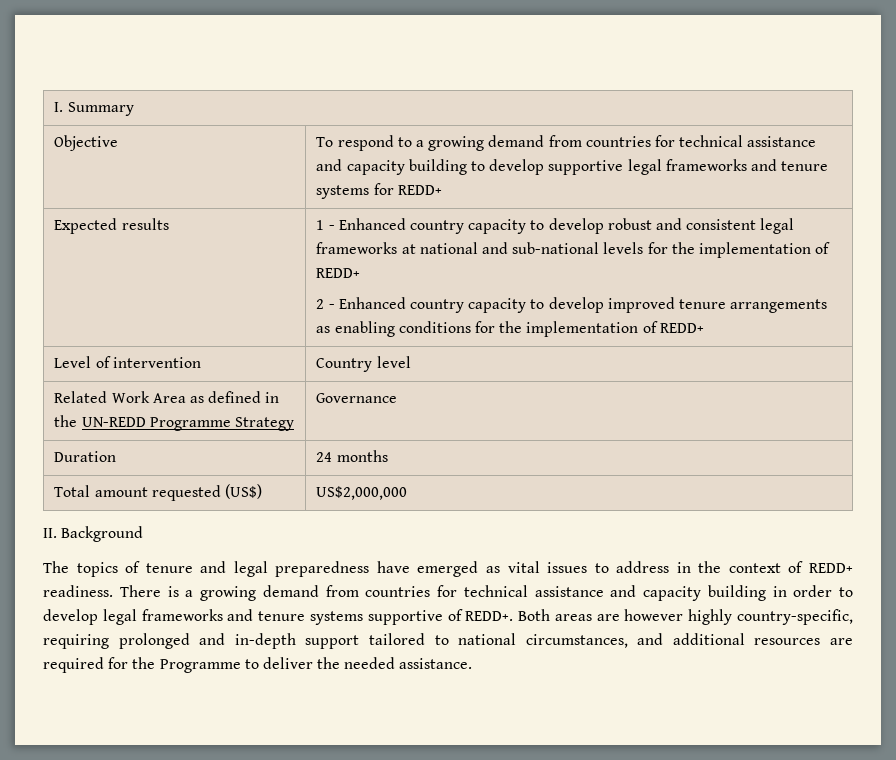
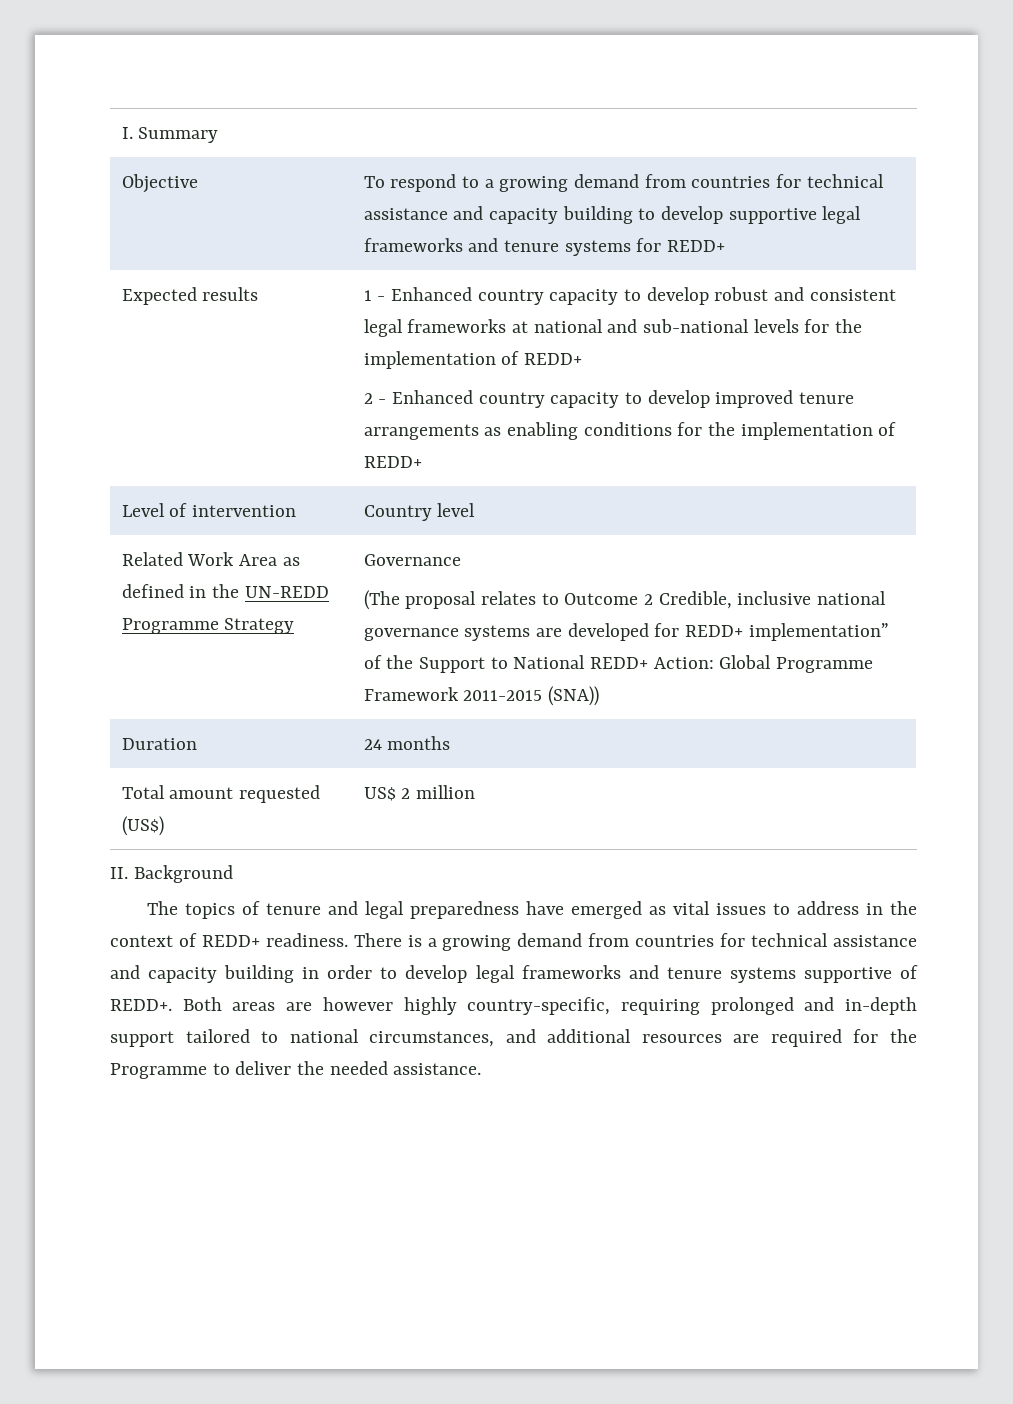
  Related Work Area as defined in the UN-REDD Programme Strategy | Governance
+ (The proposal relates to Outcome 2 Credible, inclusive national governance systems are developed for REDD+ implementation” of the Support to National REDD+ Action: Global Programme Framework 2011-2015 (SNA))
- Total amount requested (US$) | US$2,000,000
+ Total amount requested (US$) | US$ 2 million

